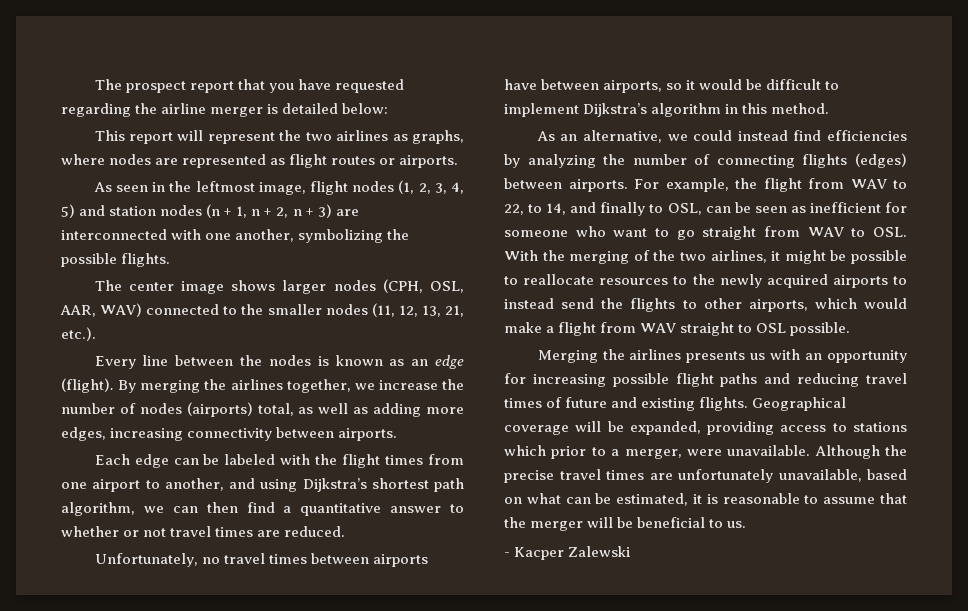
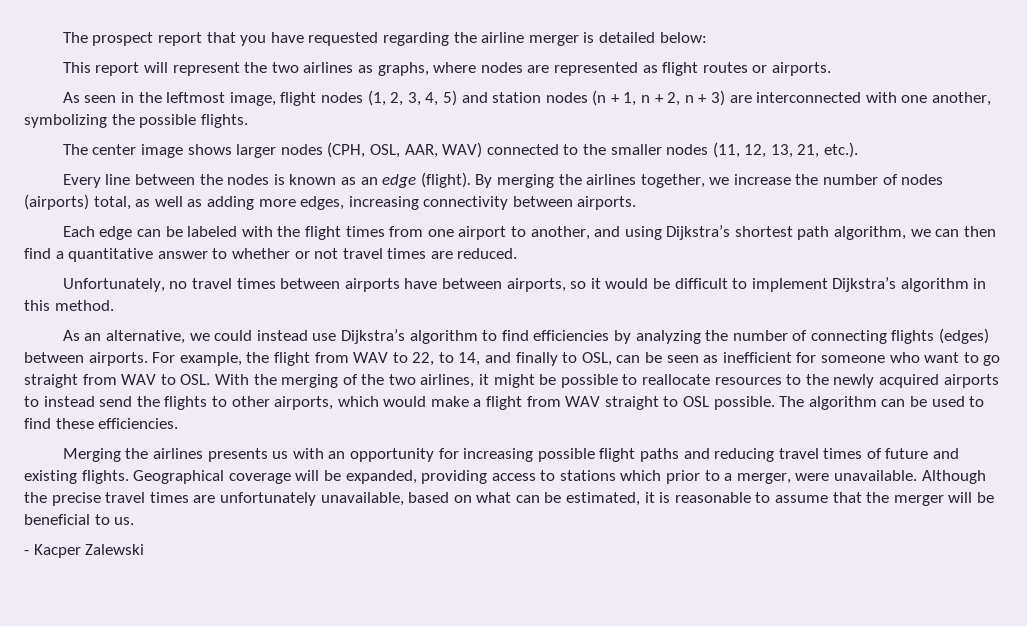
- As an alternative, we could instead find efficiencies by analyzing the number of connecting flights (edges) between airports.
+ As an alternative, we could instead use Dijkstra’s algorithm to find efficiencies by analyzing the number of connecting flights (edges) between airports.
+ The algorithm can be used to find these efficiencies.

